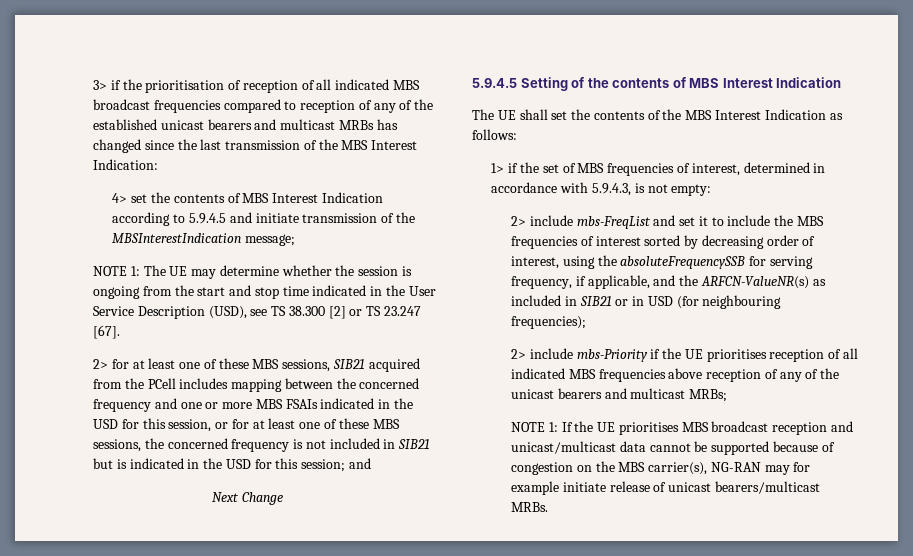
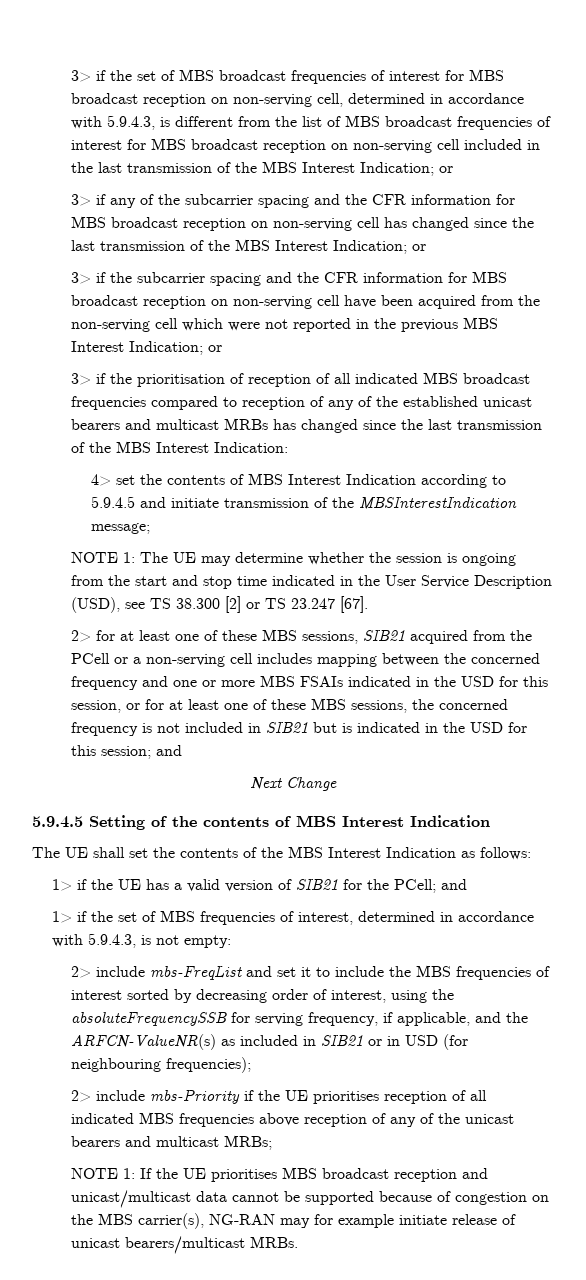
+ 3> if the set of MBS broadcast frequencies of interest for MBS broadcast reception on non-serving cell, determined in accordance with 5.9.4.3, is different from the list of MBS broadcast frequencies of interest for MBS broadcast reception on non-serving cell included in the last transmission of the MBS Interest Indication; or
+ 3> if any of the subcarrier spacing and the CFR information for MBS broadcast reception on non-serving cell has changed since the last transmission of the MBS Interest Indication; or
+ 3> if the subcarrier spacing and the CFR information for MBS broadcast reception on non-serving cell have been acquired from the non-serving cell which were not reported in the previous MBS Interest Indication; or
- 2> for at least one of these MBS sessions, SIB21 acquired from the PCell includes mapping between the concerned frequency and one or more MBS FSAIs indicated in the USD for this session, or for at least one of these MBS sessions, the concerned frequency is not included in SIB21 but is indicated in the USD for this session; and
+ 2> for at least one of these MBS sessions, SIB21 acquired from the PCell or a non-serving cell includes mapping between the concerned frequency and one or more MBS FSAIs indicated in the USD for this session, or for at least one of these MBS sessions, the concerned frequency is not included in SIB21 but is indicated in the USD for this session; and
+ 1> if the UE has a valid version of SIB21 for the PCell; and

